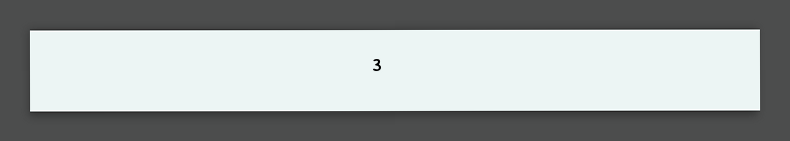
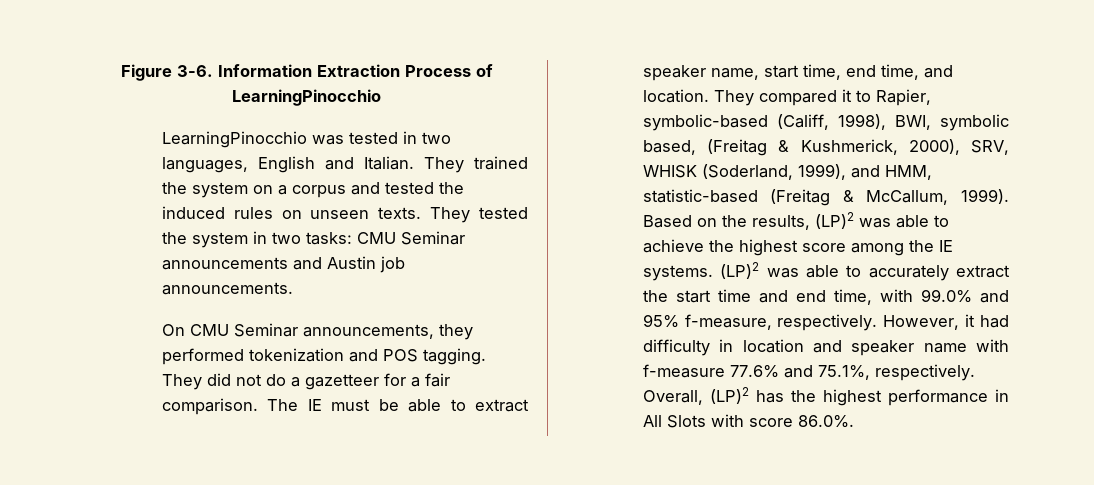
- 3
+ Figure 3-6. Information Extraction Process of LearningPinocchio
+ LearningPinocchio was tested in two languages, English and Italian. They trained the system on a corpus and tested the induced rules on unseen texts. They tested the system in two tasks: CMU Seminar announcements and Austin job announcements.
+ On CMU Seminar announcements, they performed tokenization and POS tagging. They did not do a gazetteer for a fair comparison. The IE must be able to extract speaker name, start time, end time, and location. They compared it to Rapier, symbolic-based (Califf, 1998), BWI, symbolic based, (Freitag & Kushmerick, 2000), SRV, WHISK (Soderland, 1999), and HMM, statistic-based (Freitag & McCallum, 1999). Based on the results, (LP)2 was able to achieve the highest score among the IE systems. (LP)2 was able to accurately extract the start time and end time, with 99.0% and 95% f-measure, respectively. However, it had difficulty in location and speaker name with f-measure 77.6% and 75.1%, respectively. Overall, (LP)2 has the highest performance in All Slots with score 86.0%.

